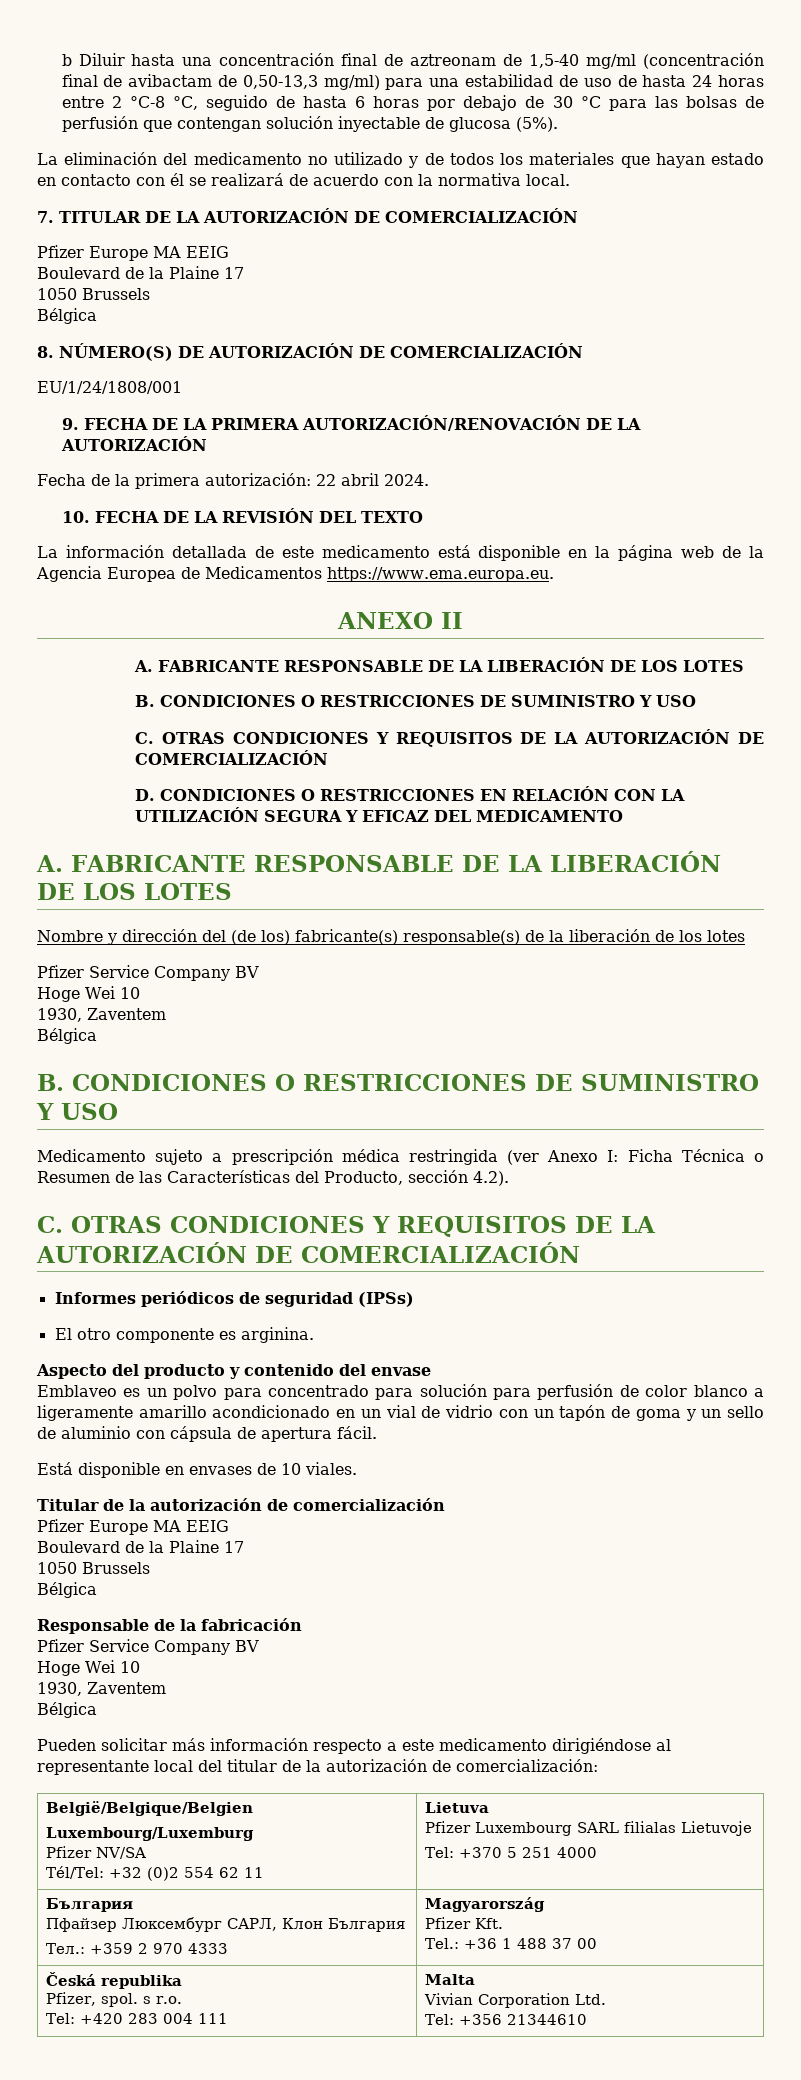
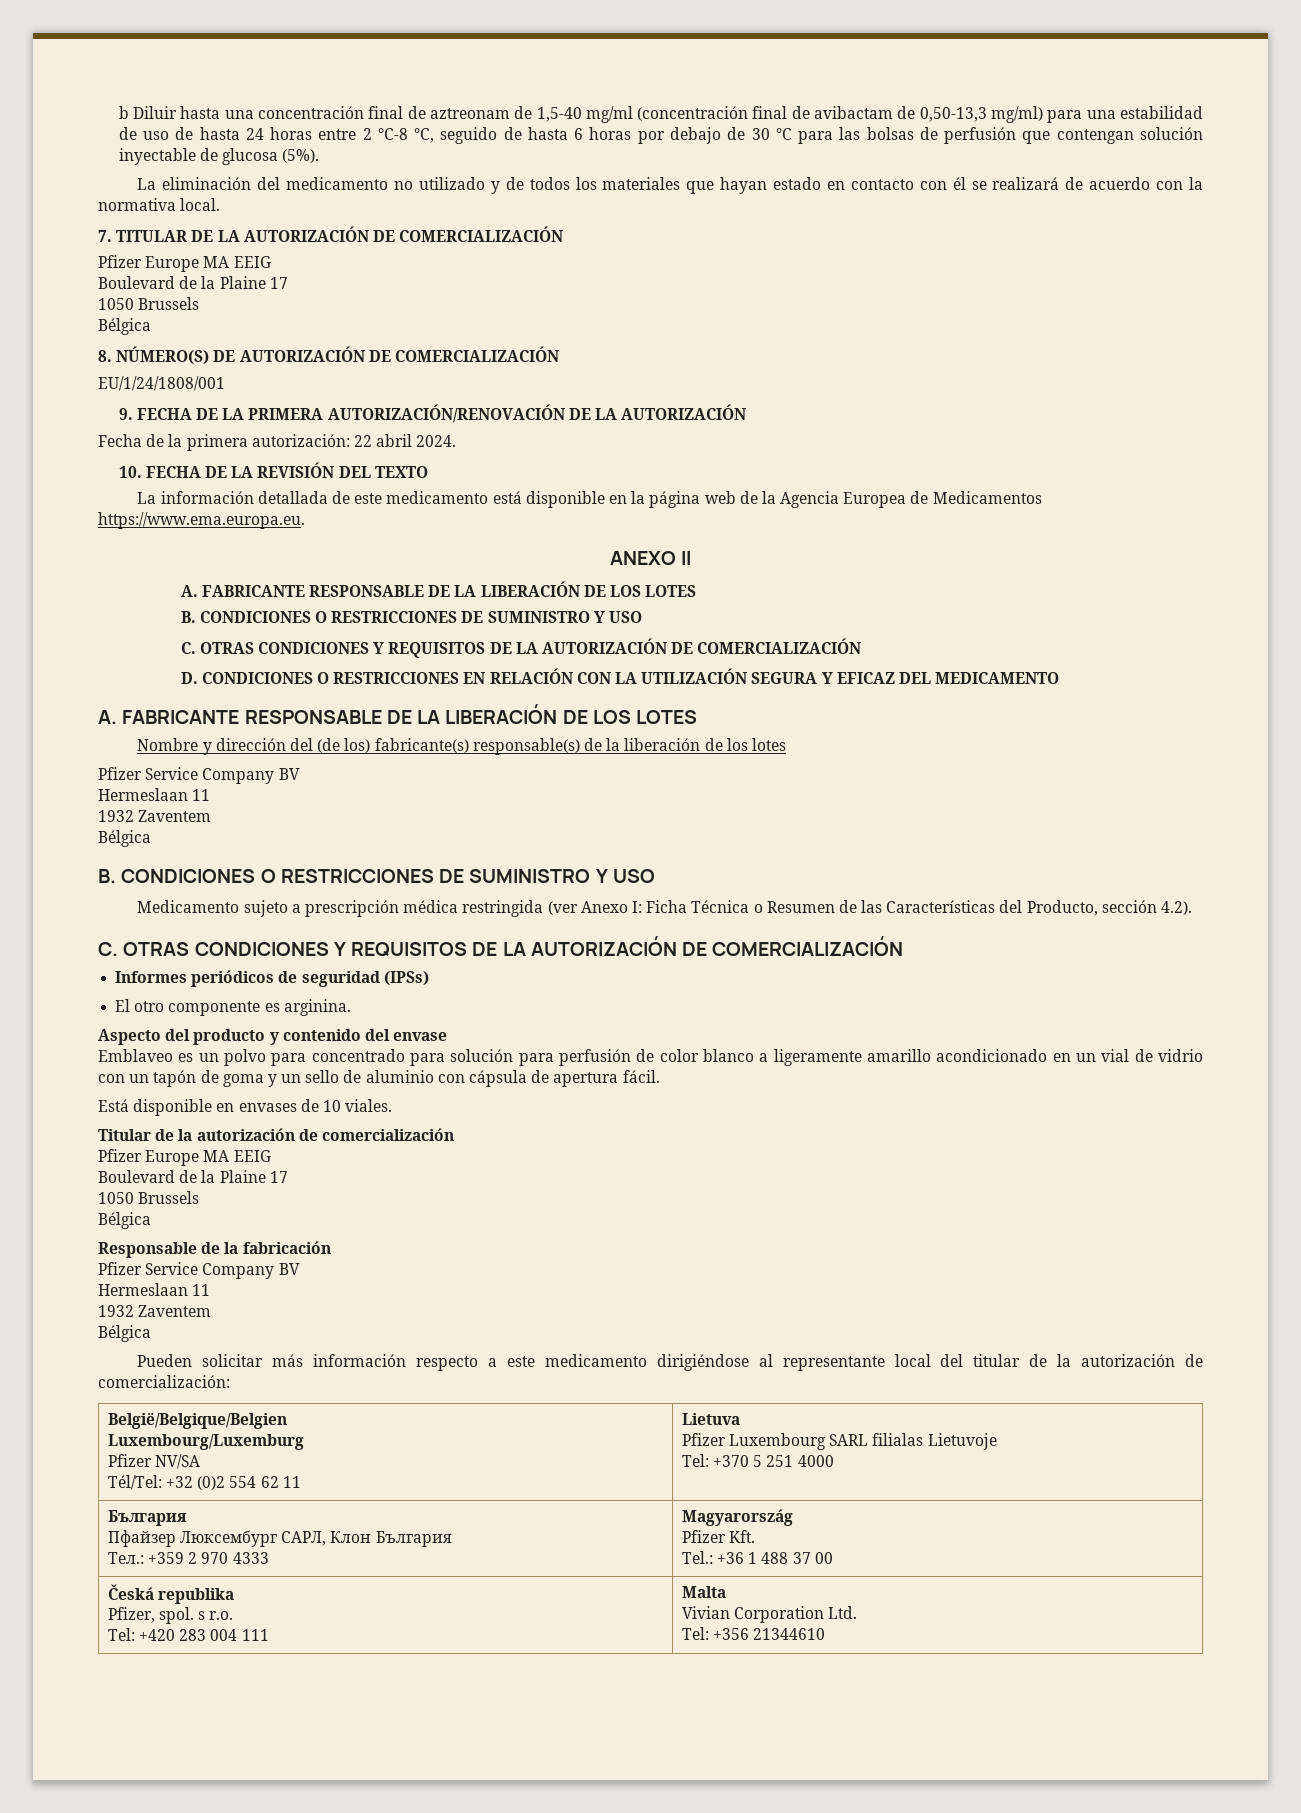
  Nombre y dirección del (de los) fabricante(s) responsable(s) de la liberación de los lotes
  Pfizer Service Company BV
- Hoge Wei 10
- 1930, Zaventem
+ Hermeslaan 11
+ 1932 Zaventem
  Responsable de la fabricación
  Pfizer Service Company BV
- Hoge Wei 10
- 1930, Zaventem
+ Hermeslaan 11
+ 1932 Zaventem

